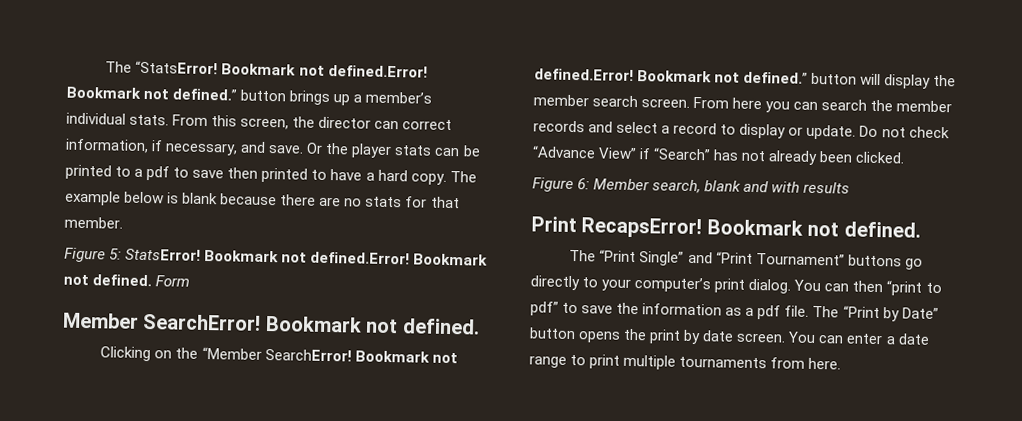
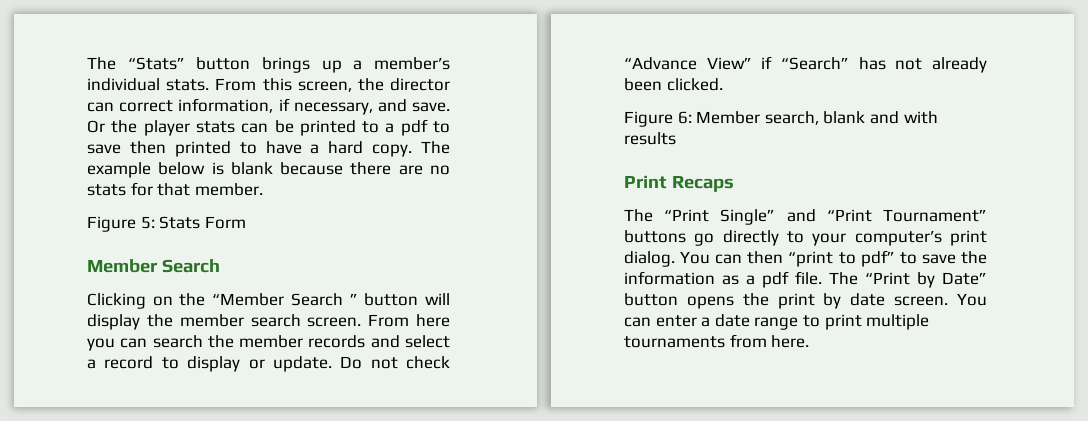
- The “StatsError! Bookmark not defined.Error! Bookmark not defined.” button brings up a member’s individual stats.
+ The “Stats” button brings up a member’s individual stats.
- Figure 5: StatsError! Bookmark not defined.Error! Bookmark not defined. Form
- Member SearchError! Bookmark not defined.
- Clicking on the “Member SearchError! Bookmark not defined.Error! Bookmark not defined.” button will display the member search screen.
+ Figure 5: Stats Form
+ Member Search
+ Clicking on the “Member Search ” button will display the member search screen.
- Print RecapsError! Bookmark not defined.
+ Print Recaps

